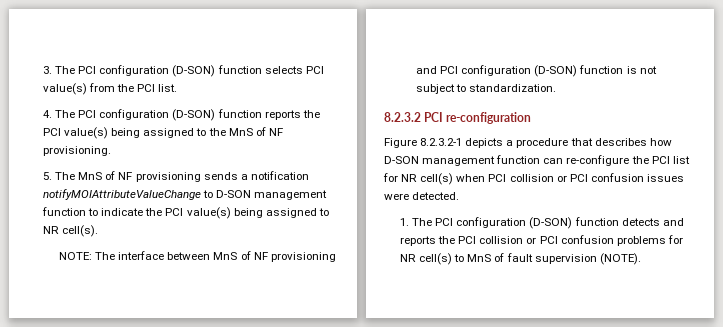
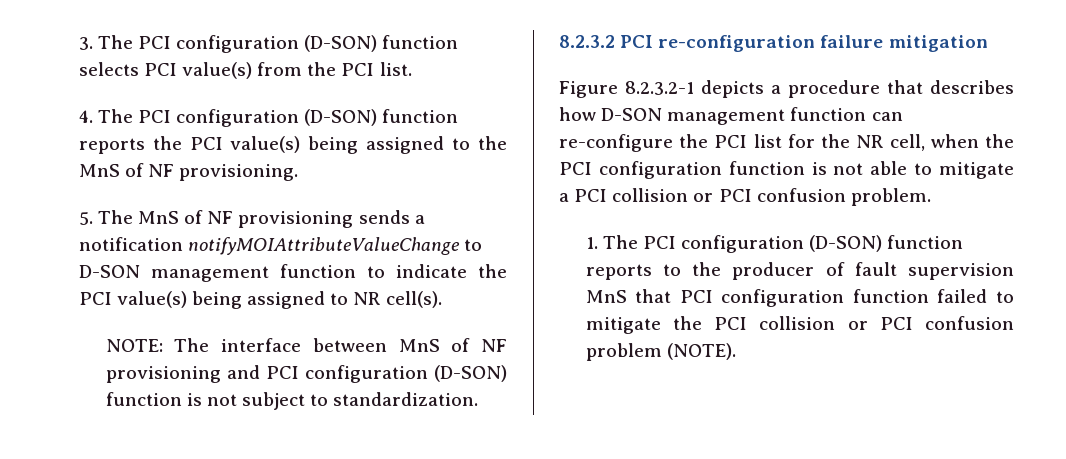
- 8.2.3.2 PCI re-configuration
+ 8.2.3.2 PCI re-configuration failure mitigation
- Figure 8.2.3.2-1 depicts a procedure that describes how D-SON management function can re-configure the PCI list for NR cell(s) when PCI collision or PCI confusion issues were detected.
+ Figure 8.2.3.2-1 depicts a procedure that describes how D-SON management function can re-configure the PCI list for the NR cell, when the PCI configuration function is not able to mitigate a PCI collision or PCI confusion problem.
- 1. The PCI configuration (D-SON) function detects and reports the PCI collision or PCI confusion problems for NR cell(s) to MnS of fault supervision (NOTE).
+ 1. The PCI configuration (D-SON) function reports to the producer of fault supervision MnS that PCI configuration function failed to mitigate the PCI collision or PCI confusion problem (NOTE).

